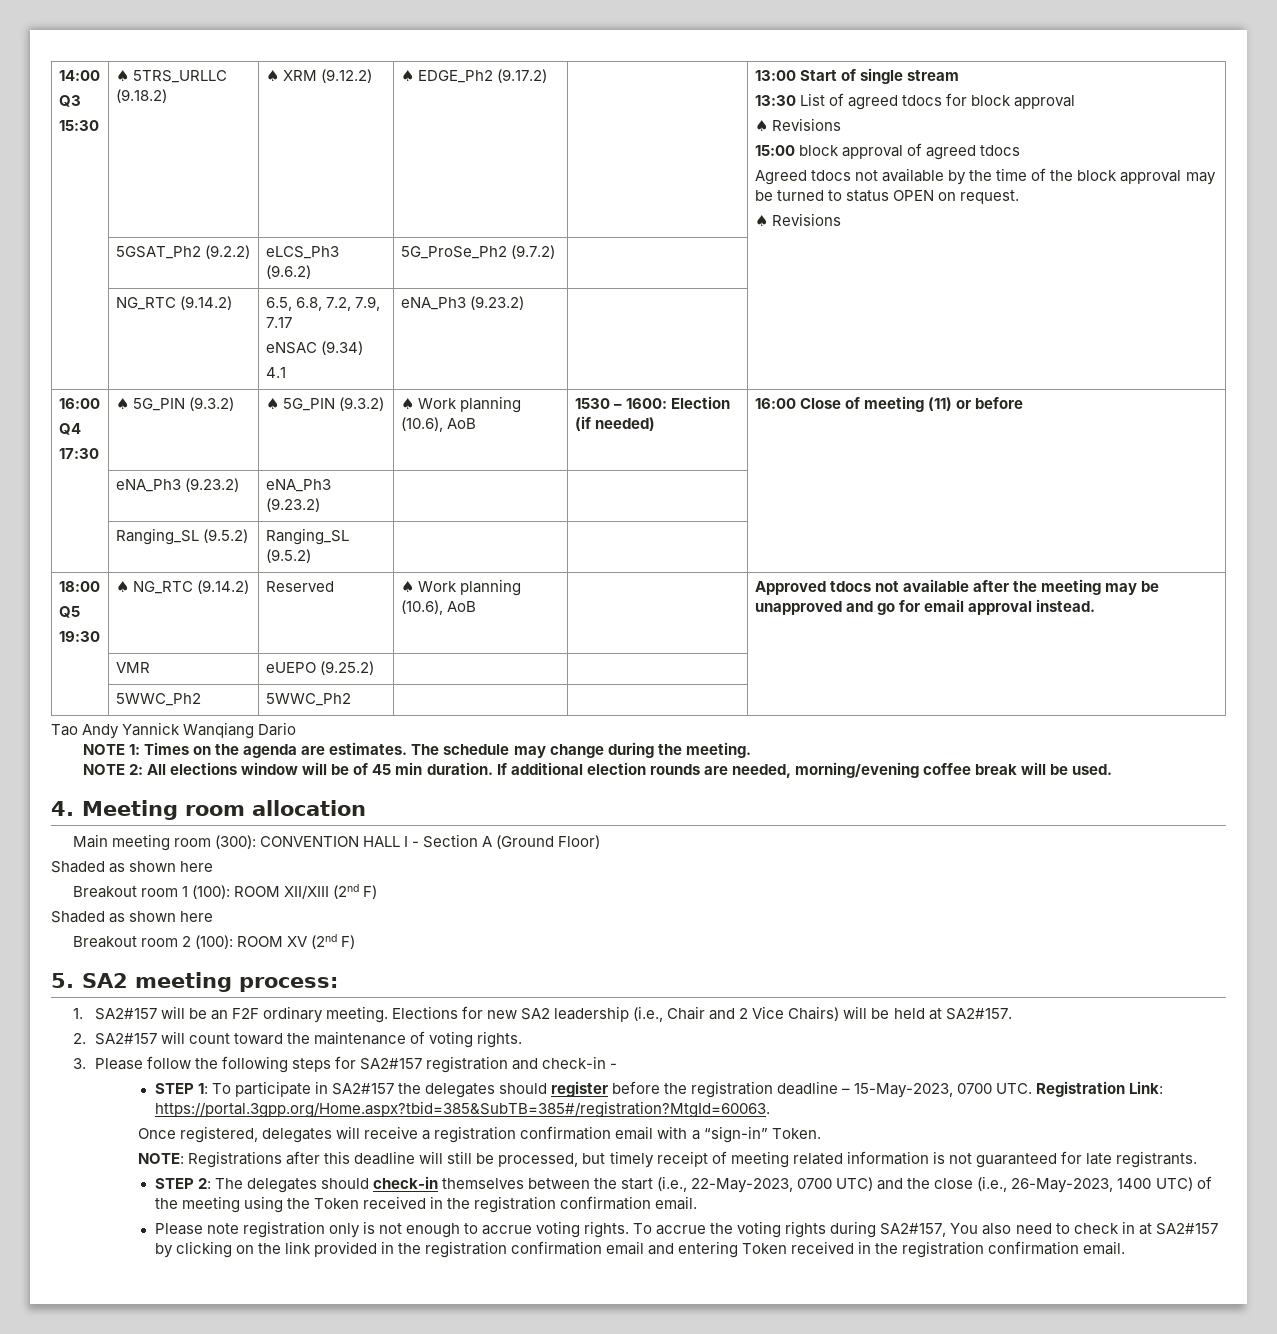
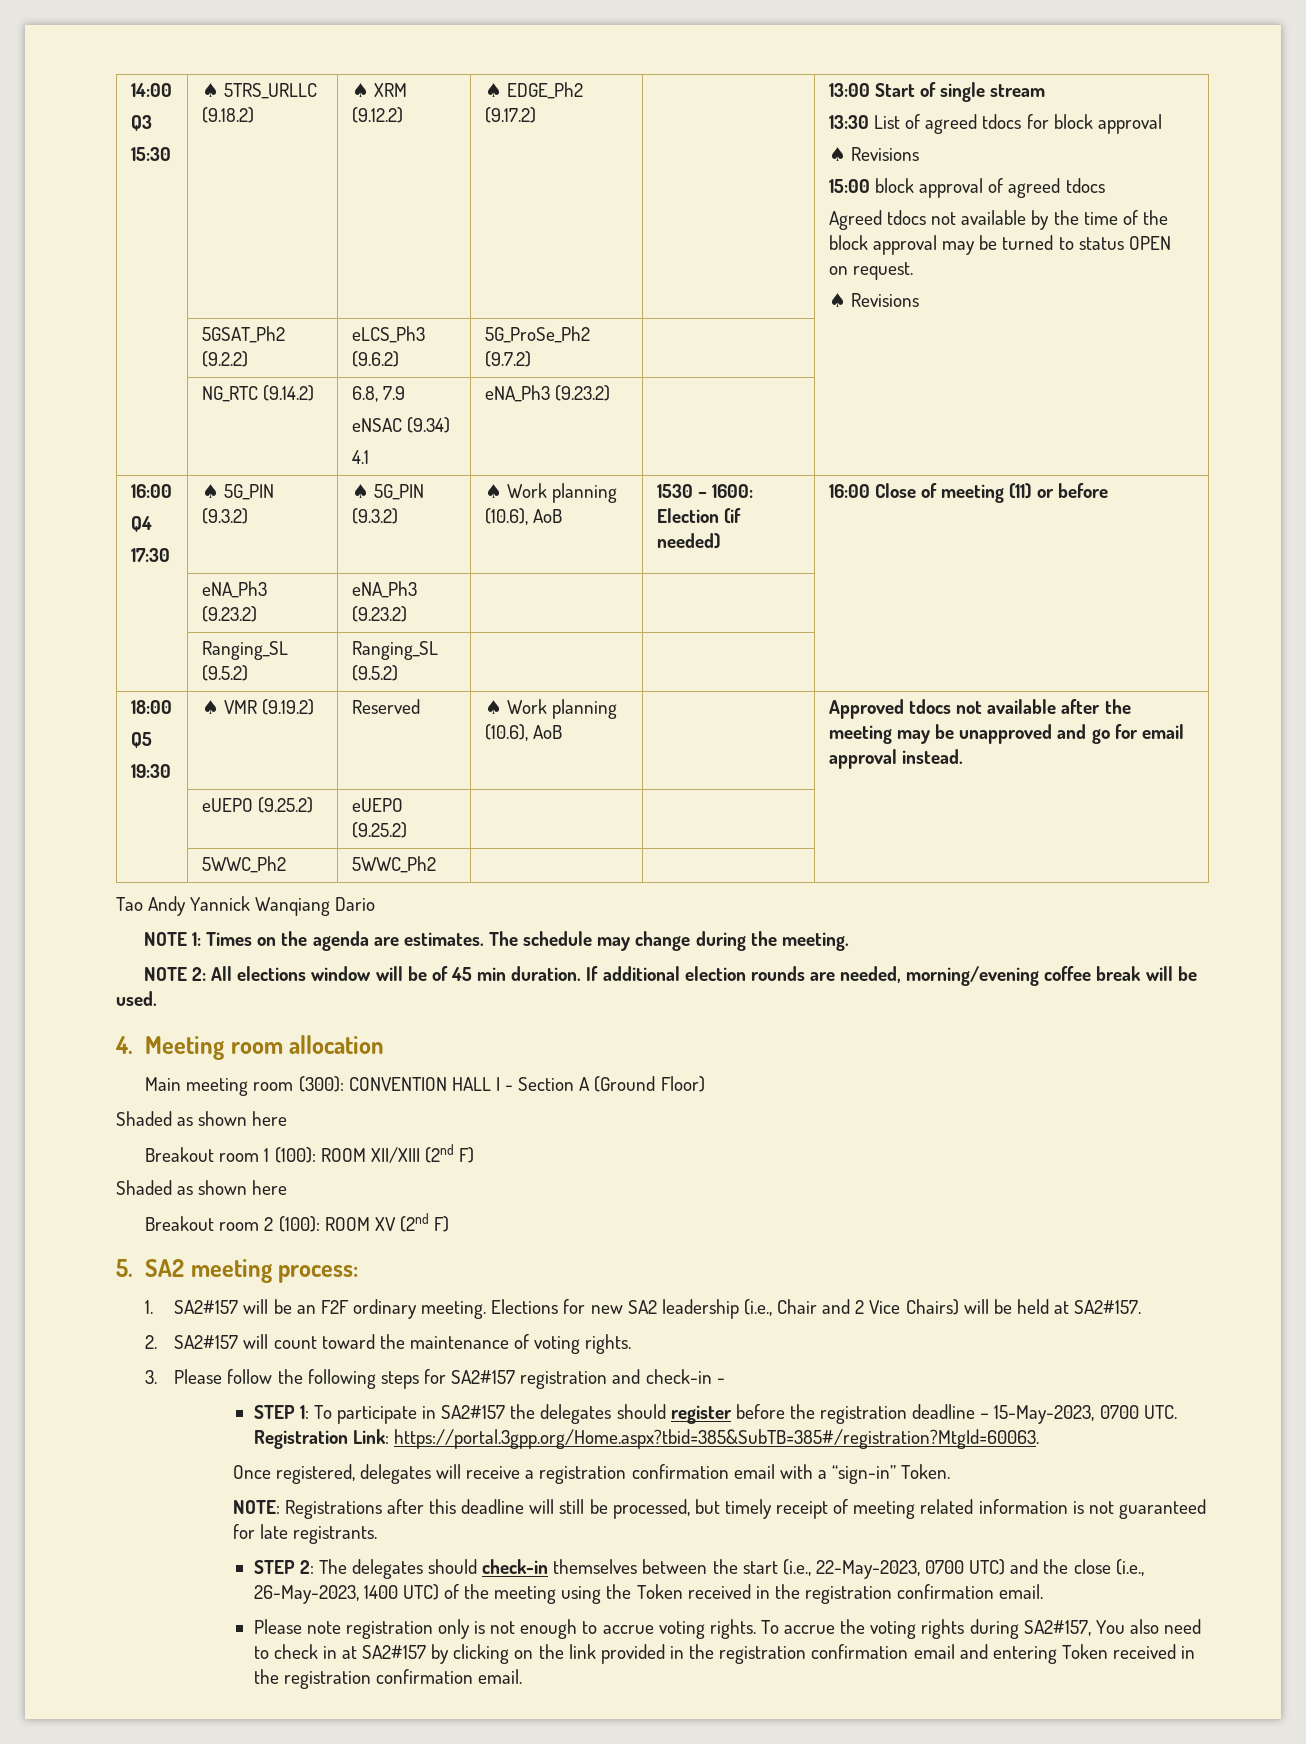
- | NG_RTC (9.14.2) | 6.5, 6.8, 7.2, 7.9, 7.17
+ | NG_RTC (9.14.2) | 6.8, 7.9
  18:00
  Q5
- 19:30 | ♠ NG_RTC (9.14.2) | Reserved | ♠ Work planning (10.6), AoB | | Approved tdocs not available after the meeting may be unapproved and go for email approval instead.
+ 19:30 | ♠ VMR (9.19.2) | Reserved | ♠ Work planning (10.6), AoB | | Approved tdocs not available after the meeting may be unapproved and go for email approval instead.
- | VMR | eUEPO (9.25.2) | | |
+ | eUEPO (9.25.2) | eUEPO (9.25.2) | | |

